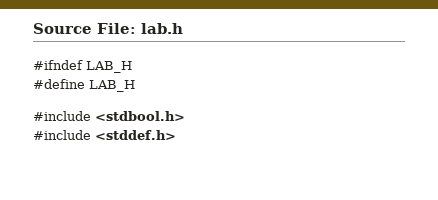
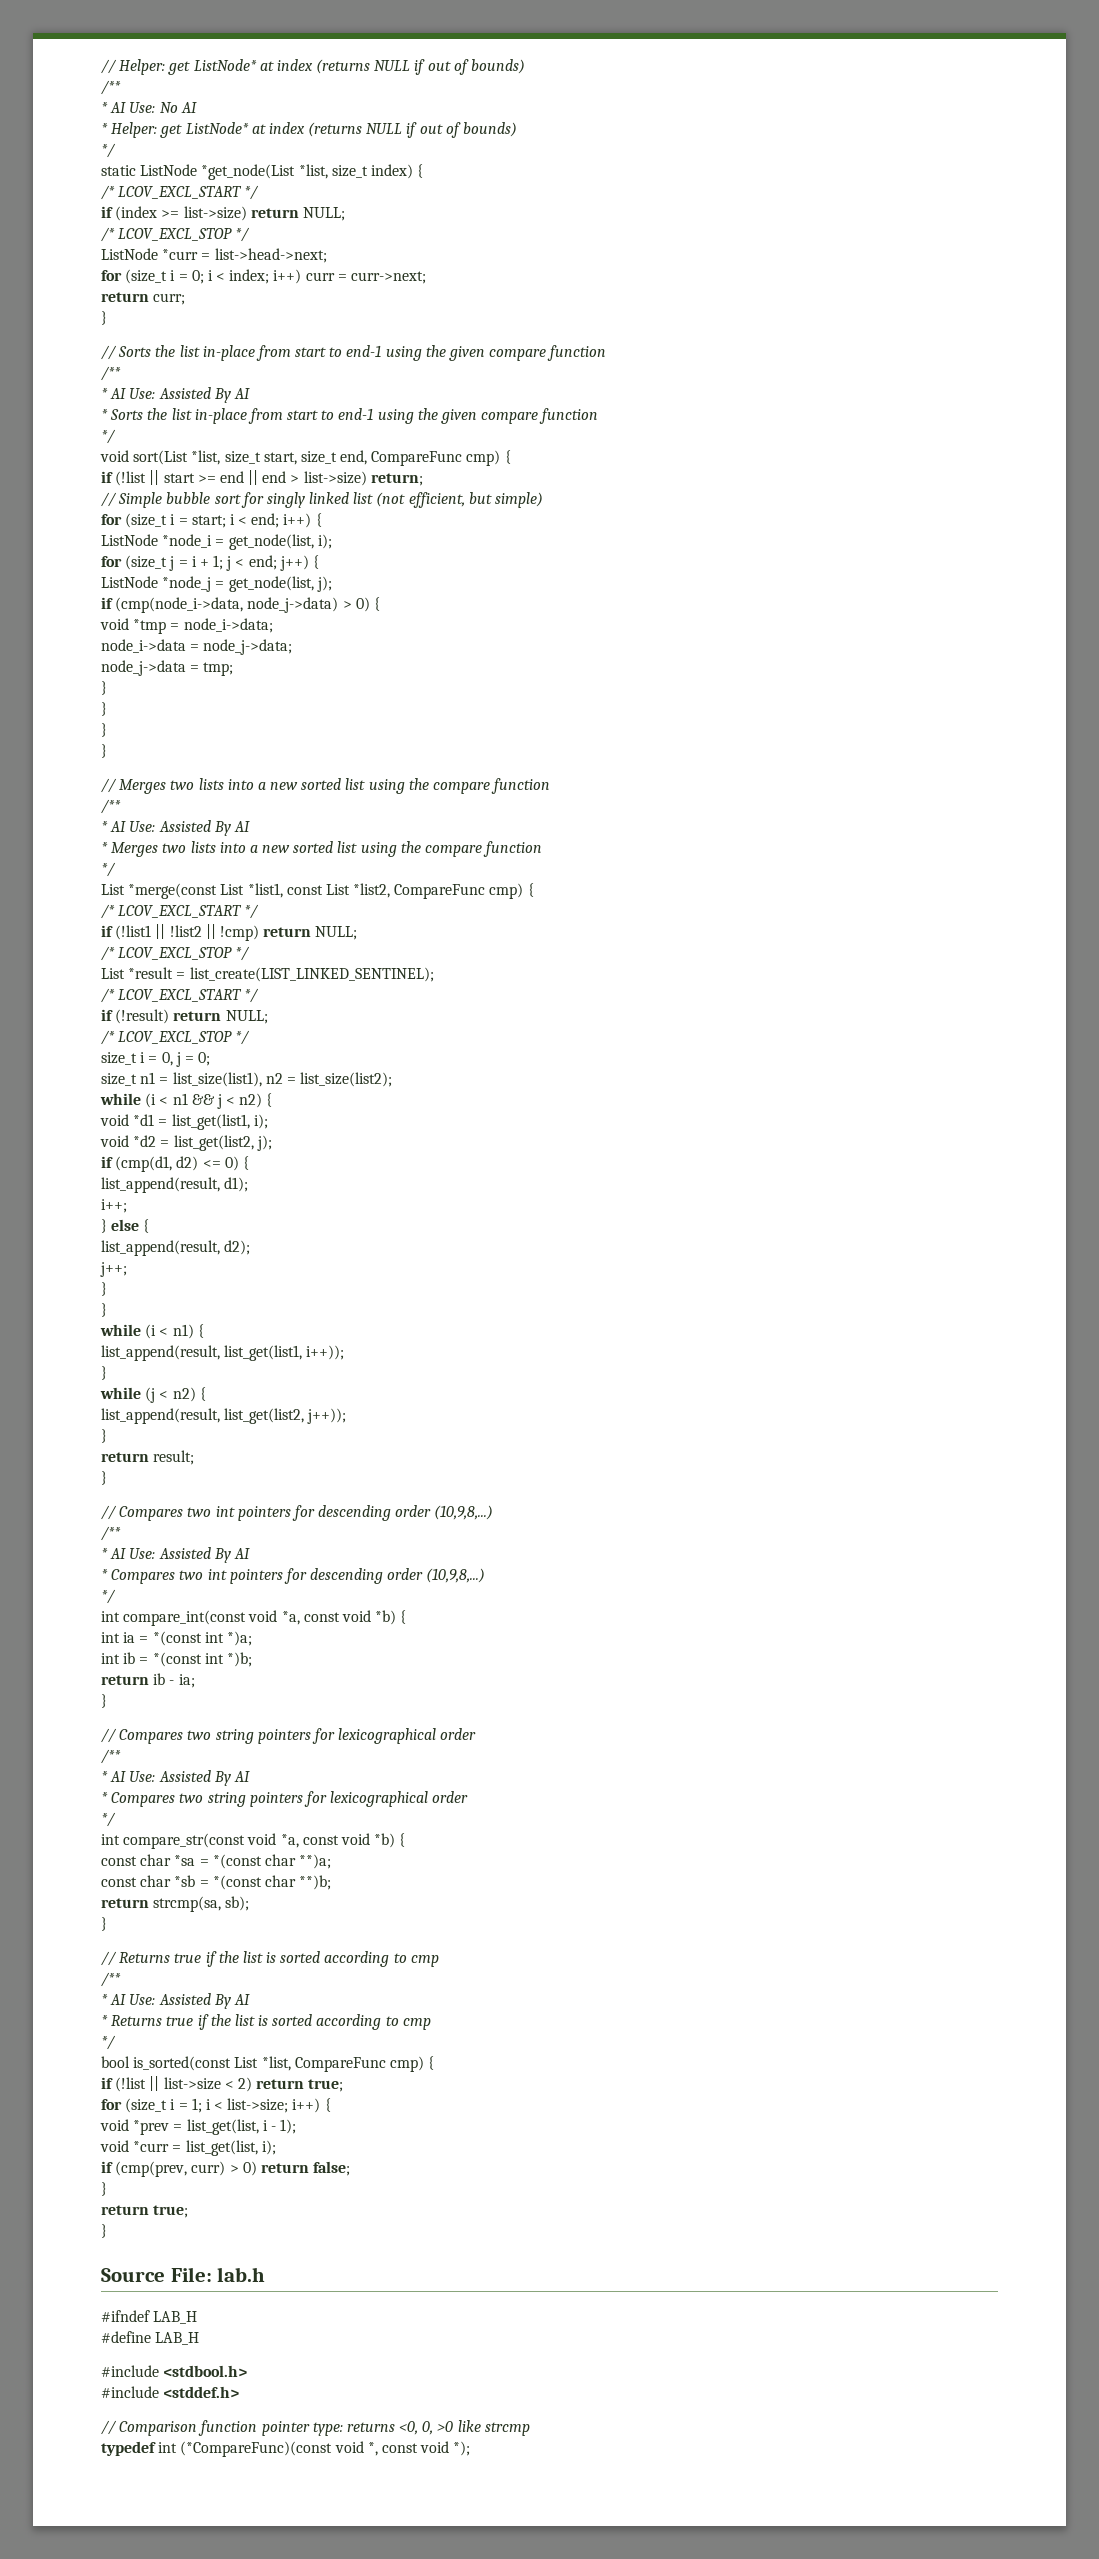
+ // Helper: get ListNode* at index (returns NULL if out of bounds)
+ /**
+ * AI Use: No AI
+ * Helper: get ListNode* at index (returns NULL if out of bounds)
+ */
+ static ListNode *get_node(List *list, size_t index) {
+ /* LCOV_EXCL_START */
+ if (index >= list->size) return NULL;
+ /* LCOV_EXCL_STOP */
+ ListNode *curr = list->head->next;
+ for (size_t i = 0; i < index; i++) curr = curr->next;
+ return curr;
+ }
+ // Sorts the list in-place from start to end-1 using the given compare function
+ /**
+ * AI Use: Assisted By AI
+ * Sorts the list in-place from start to end-1 using the given compare function
+ */
+ void sort(List *list, size_t start, size_t end, CompareFunc cmp) {
+ if (!list || start >= end || end > list->size) return;
+ // Simple bubble sort for singly linked list (not efficient, but simple)
+ for (size_t i = start; i < end; i++) {
+ ListNode *node_i = get_node(list, i);
+ for (size_t j = i + 1; j < end; j++) {
+ ListNode *node_j = get_node(list, j);
+ if (cmp(node_i->data, node_j->data) > 0) {
+ void *tmp = node_i->data;
+ node_i->data = node_j->data;
+ node_j->data = tmp;
+ }
+ }
+ }
+ }
+ // Merges two lists into a new sorted list using the compare function
+ /**
+ * AI Use: Assisted By AI
+ * Merges two lists into a new sorted list using the compare function
+ */
+ List *merge(const List *list1, const List *list2, CompareFunc cmp) {
+ /* LCOV_EXCL_START */
+ if (!list1 || !list2 || !cmp) return NULL;
+ /* LCOV_EXCL_STOP */
+ List *result = list_create(LIST_LINKED_SENTINEL);
+ /* LCOV_EXCL_START */
+ if (!result) return NULL;
+ /* LCOV_EXCL_STOP */
+ size_t i = 0, j = 0;
+ size_t n1 = list_size(list1), n2 = list_size(list2);
+ while (i < n1 && j < n2) {
+ void *d1 = list_get(list1, i);
+ void *d2 = list_get(list2, j);
+ if (cmp(d1, d2) <= 0) {
+ list_append(result, d1);
+ i++;
+ } else {
+ list_append(result, d2);
+ j++;
+ }
+ }
+ while (i < n1) {
+ list_append(result, list_get(list1, i++));
+ }
+ while (j < n2) {
+ list_append(result, list_get(list2, j++));
+ }
+ return result;
+ }
+ // Compares two int pointers for descending order (10,9,8,...)
+ /**
+ * AI Use: Assisted By AI
+ * Compares two int pointers for descending order (10,9,8,...)
+ */
+ int compare_int(const void *a, const void *b) {
+ int ia = *(const int *)a;
+ int ib = *(const int *)b;
+ return ib - ia;
+ }
+ // Compares two string pointers for lexicographical order
+ /**
+ * AI Use: Assisted By AI
+ * Compares two string pointers for lexicographical order
+ */
+ int compare_str(const void *a, const void *b) {
+ const char *sa = *(const char **)a;
+ const char *sb = *(const char **)b;
+ return strcmp(sa, sb);
+ }
+ // Returns true if the list is sorted according to cmp
+ /**
+ * AI Use: Assisted By AI
+ * Returns true if the list is sorted according to cmp
+ */
+ bool is_sorted(const List *list, CompareFunc cmp) {
+ if (!list || list->size < 2) return true;
+ for (size_t i = 1; i < list->size; i++) {
+ void *prev = list_get(list, i - 1);
+ void *curr = list_get(list, i);
+ if (cmp(prev, curr) > 0) return false;
+ }
+ return true;
+ }
+ // Comparison function pointer type: returns <0, 0, >0 like strcmp
+ typedef int (*CompareFunc)(const void *, const void *);

